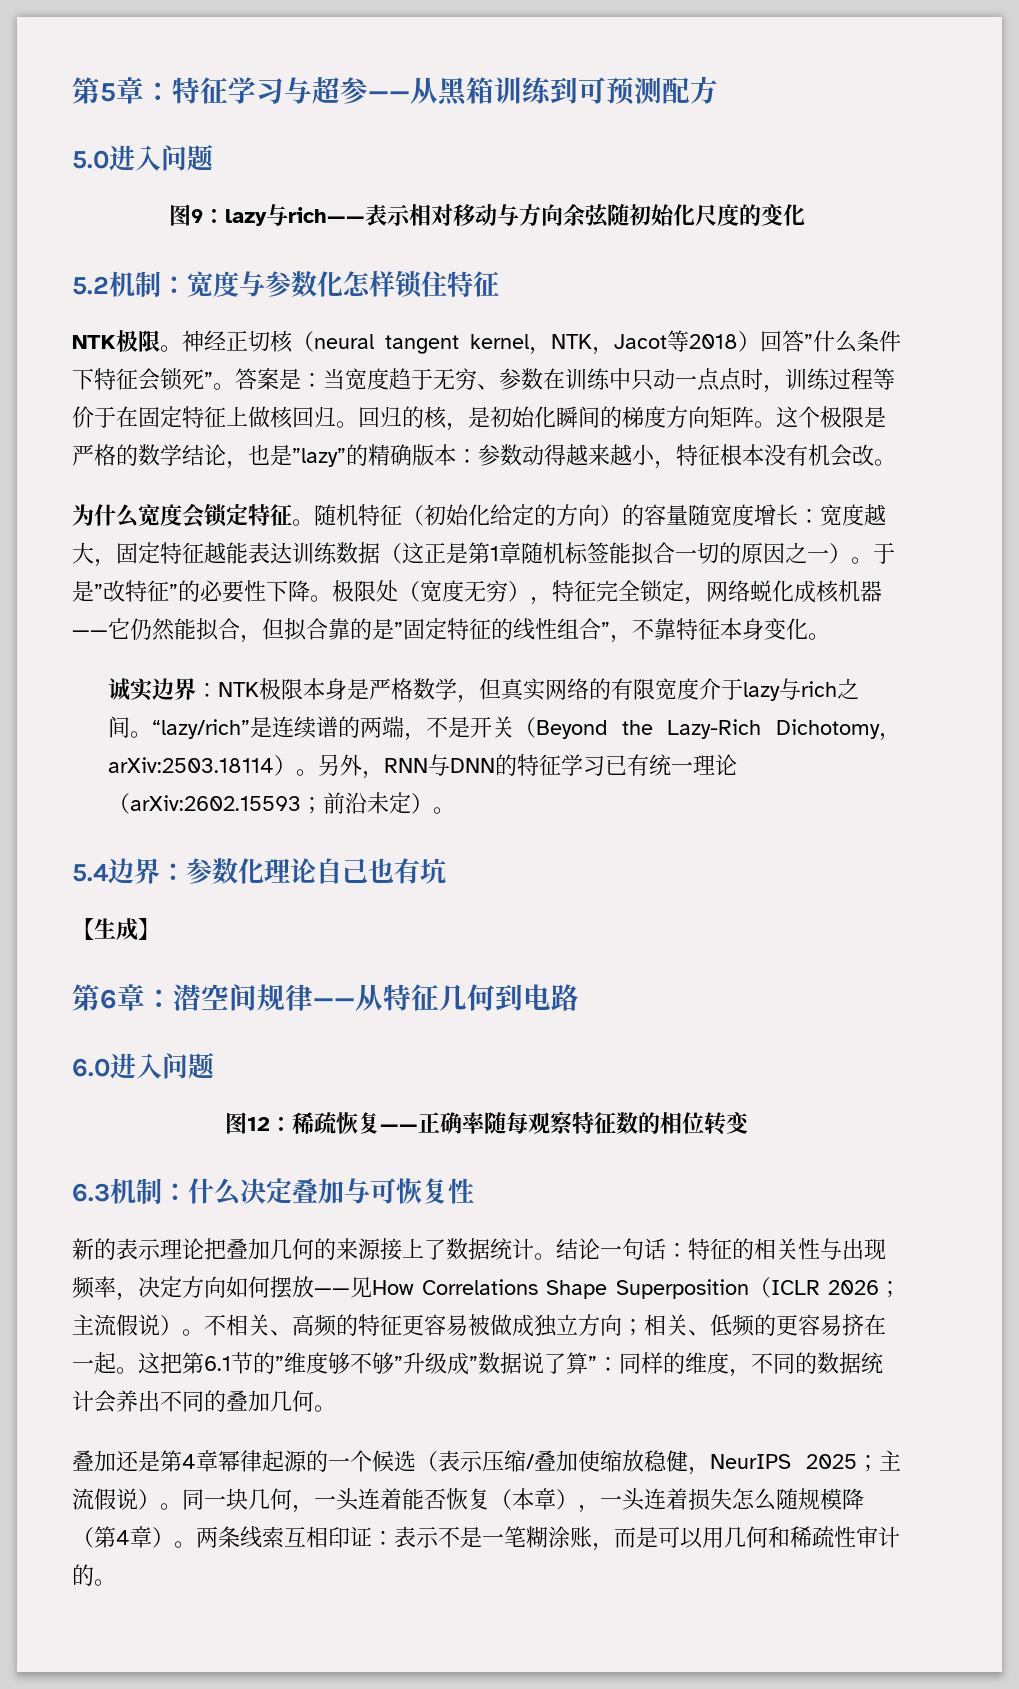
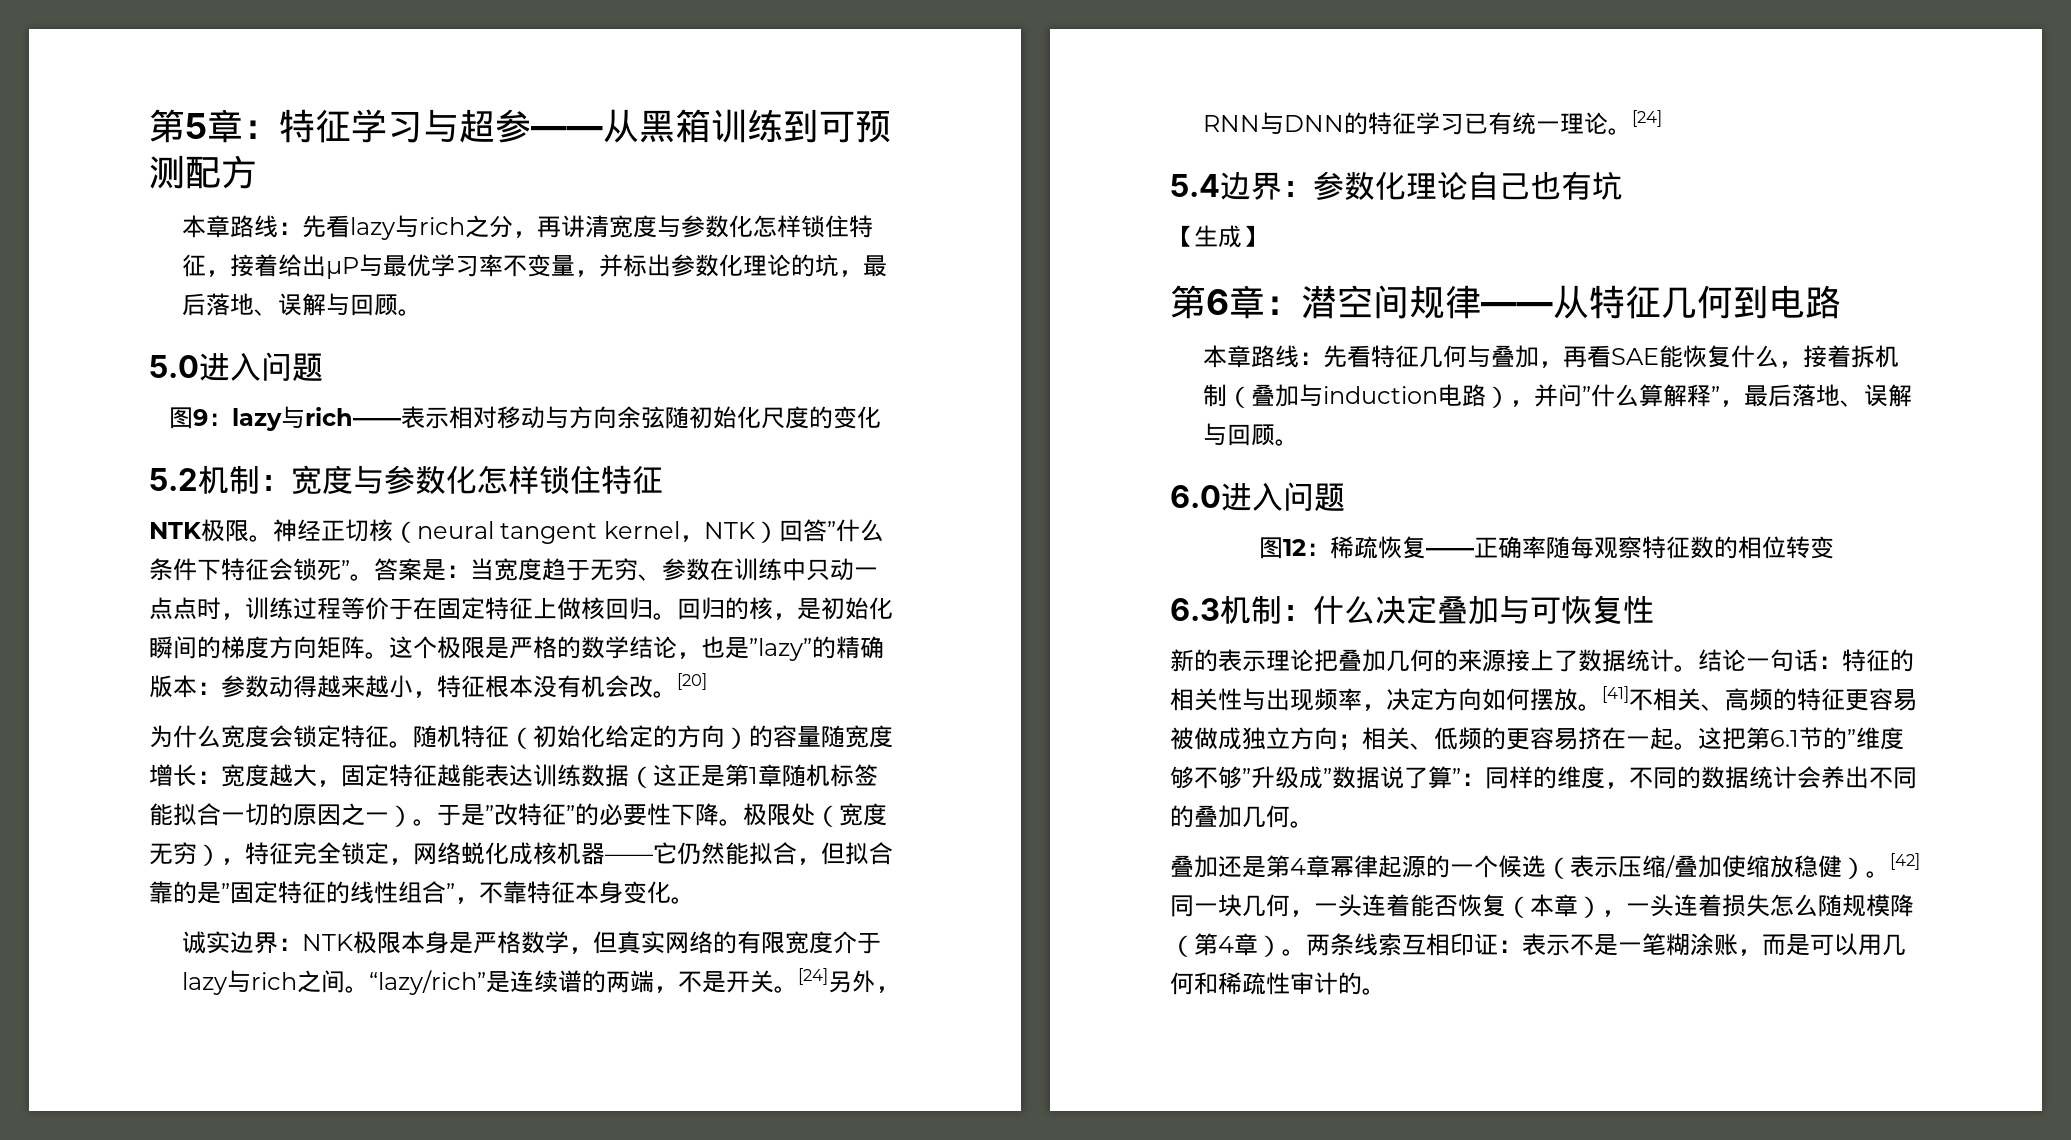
+ 本章路线：先看lazy与rich之分，再讲清宽度与参数化怎样锁住特征，接着给出μP与最优学习率不变量，并标出参数化理论的坑，最后落地、误解与回顾。
- 神经正切核（neural tangent kernel，NTK，Jacot等2018）回答”什么条件下特征会锁死”。
+ 神经正切核（neural tangent kernel，NTK）回答”什么条件下特征会锁死”。
+ [20]
- “lazy/rich”是连续谱的两端，不是开关（Beyond the Lazy-Rich Dichotomy，arXiv:2503.18114）。另外，RNN与DNN的特征学习已有统一理论（arXiv:2602.15593；前沿未定）。
+ “lazy/rich”是连续谱的两端，不是开关。[24]另外，RNN与DNN的特征学习已有统一理论。[24]
+ 本章路线：先看特征几何与叠加，再看SAE能恢复什么，接着拆机制（叠加与induction电路），并问”什么算解释”，最后落地、误解与回顾。
- 结论一句话：特征的相关性与出现频率，决定方向如何摆放——见How Correlations Shape Superposition（ICLR 2026；主流假说）。不相关、高频的特征更容易被做成独立方向；相关、低频的更容易挤在一起。
+ 结论一句话：特征的相关性与出现频率，决定方向如何摆放。[41]不相关、高频的特征更容易被做成独立方向；相关、低频的更容易挤在一起。
- 叠加还是第4章幂律起源的一个候选（表示压缩/叠加使缩放稳健，NeurIPS 2025；主流假说）。同一块几何，一头连着能否恢复（本章），一头连着损失怎么随规模降（第4章）。
+ 叠加还是第4章幂律起源的一个候选（表示压缩/叠加使缩放稳健）。[42]同一块几何，一头连着能否恢复（本章），一头连着损失怎么随规模降（第4章）。

